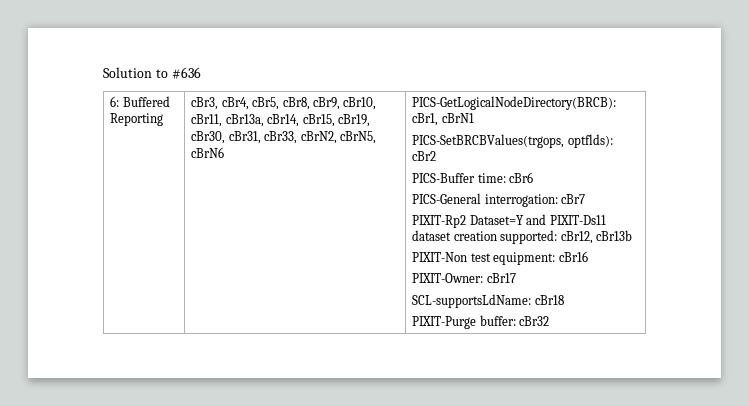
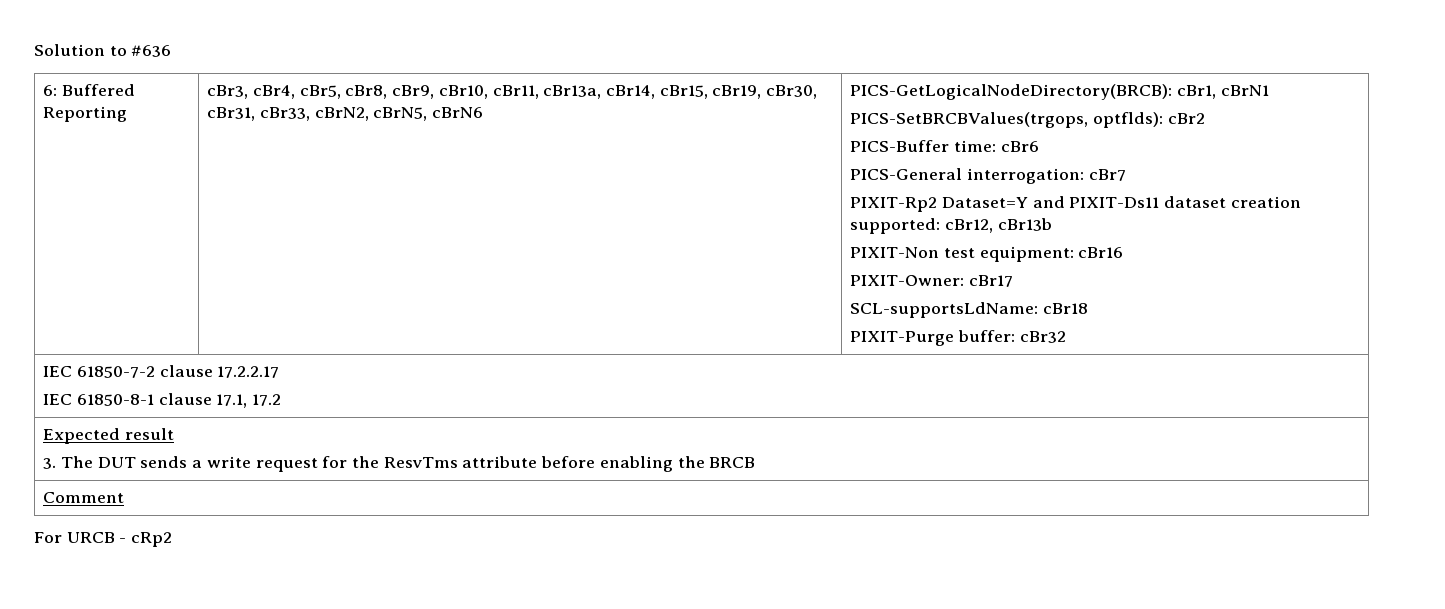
+ IEC 61850-7-2 clause 17.2.2.17
+ IEC 61850-8-1 clause 17.1, 17.2
+ Expected result
+ 3. The DUT sends a write request for the ResvTms attribute before enabling the BRCB
+ Comment
+ For URCB - cRp2

